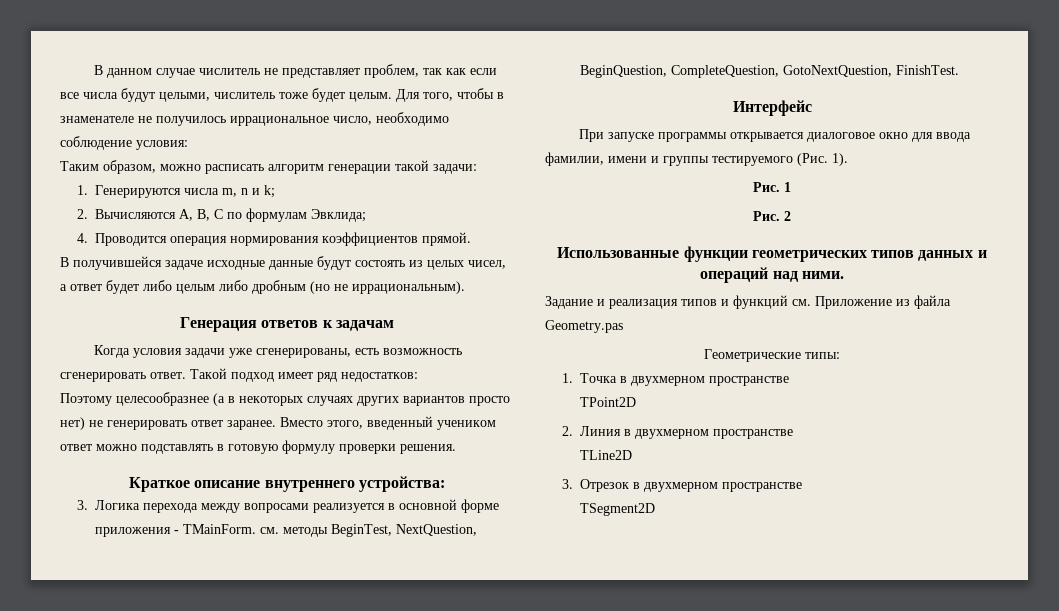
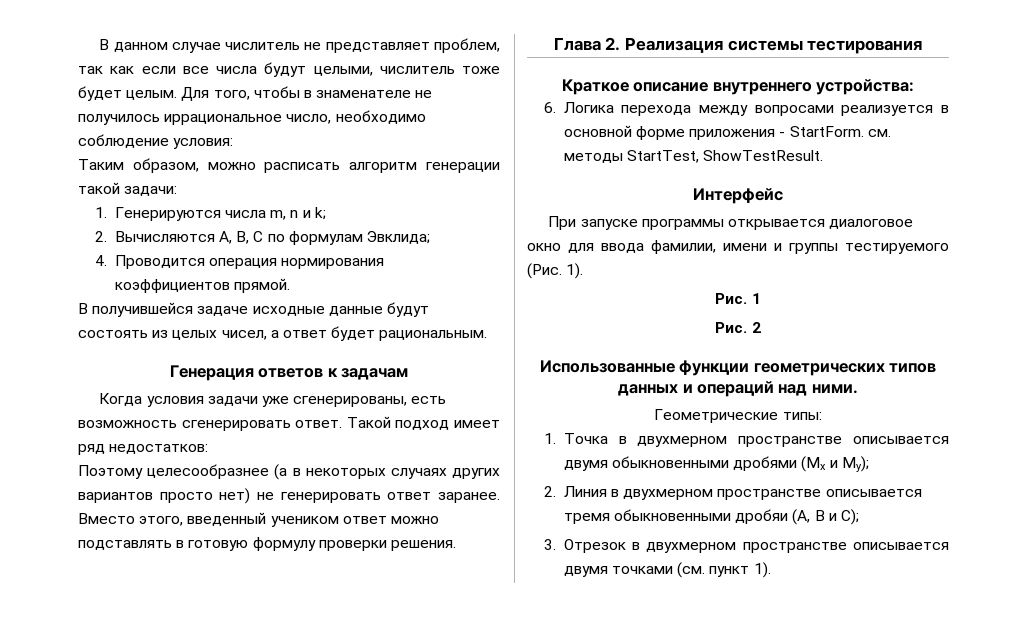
- В получившейся задаче исходные данные будут состоять из целых чисел, а ответ будет либо целым либо дробным (но не иррациональным).
+ В получившейся задаче исходные данные будут состоять из целых чисел, а ответ будет рациональным.
+ Глава 2. Реализация системы тестирования
- 3. Логика перехода между вопросами реализуется в основной форме приложения - TMainForm. см. методы BeginTest, NextQuestion, BeginQuestion, CompleteQuestion, GotoNextQuestion, FinishTest.
+ 6. Логика перехода между вопросами реализуется в основной форме приложения - StartForm. см. методы StartTest, ShowTestResult.
- Задание и реализация типов и функций см. Приложение из файла Geometry.pas
- 1. Точка в двухмерном пространстве
- TPoint2D
+ 1. Точка в двухмерном пространстве описывается двумя обыкновенными дробями (Mx и My);
- 2. Линия в двухмерном пространстве
- TLine2D
+ 2. Линия в двухмерном пространстве описывается тремя обыкновенными дробяи (A, B и C);
- 3. Отрезок в двухмерном пространстве
- TSegment2D
+ 3. Отрезок в двухмерном пространстве описывается двумя точками (см. пункт 1).

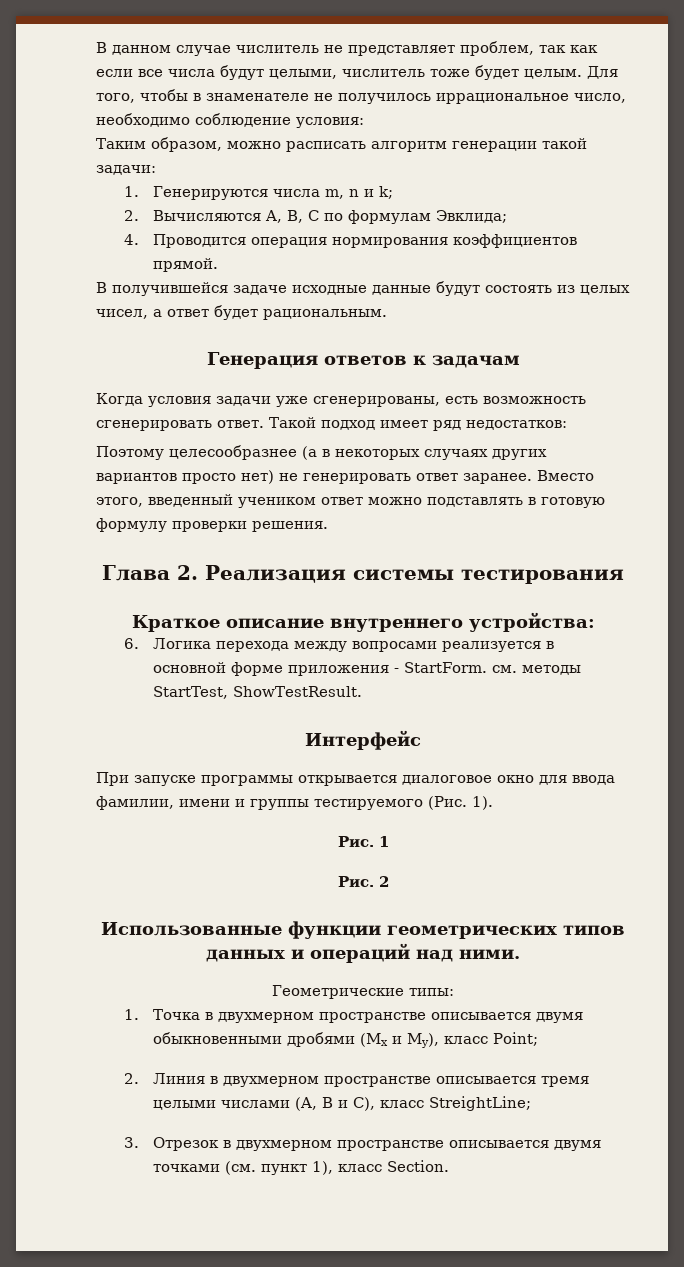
- 1. Точка в двухмерном пространстве описывается двумя обыкновенными дробями (Mx и My);
+ 1. Точка в двухмерном пространстве описывается двумя обыкновенными дробями (Mx и My), класс Point;
- 2. Линия в двухмерном пространстве описывается тремя обыкновенными дробяи (A, B и C);
+ 2. Линия в двухмерном пространстве описывается тремя целыми числами (A, B и C), класс StreightLine;
- 3. Отрезок в двухмерном пространстве описывается двумя точками (см. пункт 1).
+ 3. Отрезок в двухмерном пространстве описывается двумя точками (см. пункт 1), класс Section.

